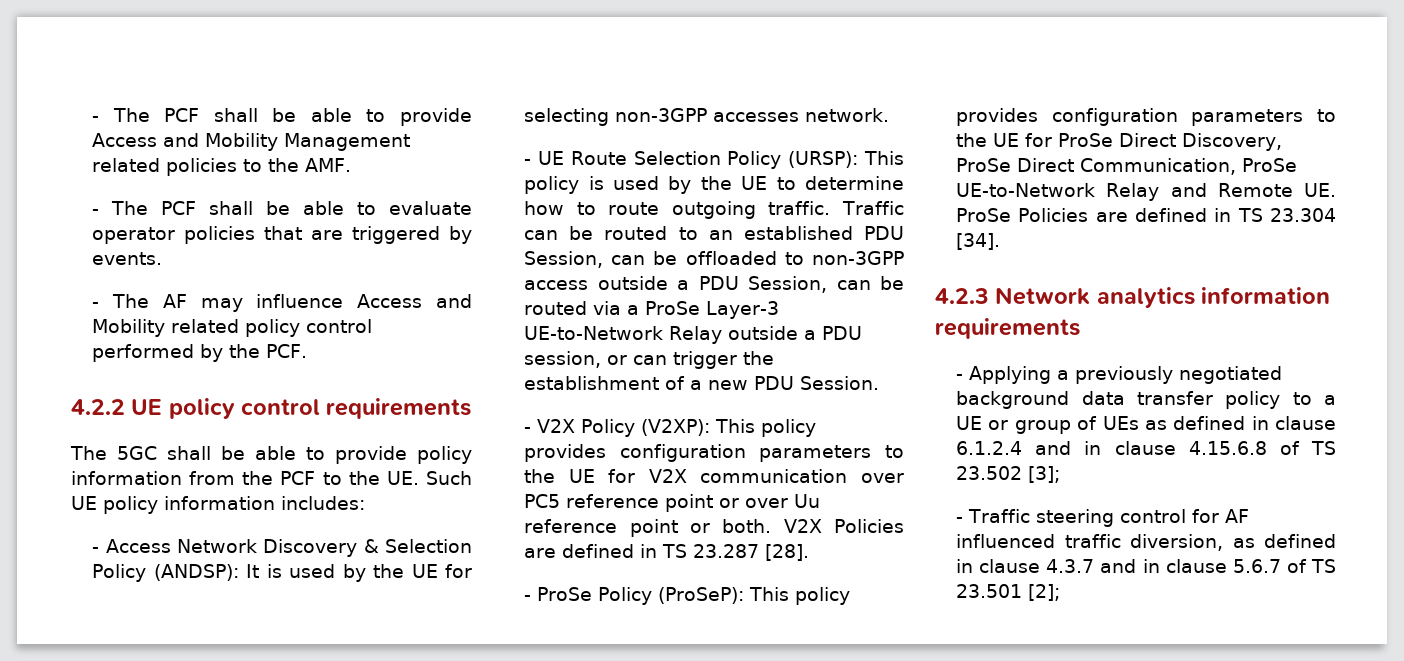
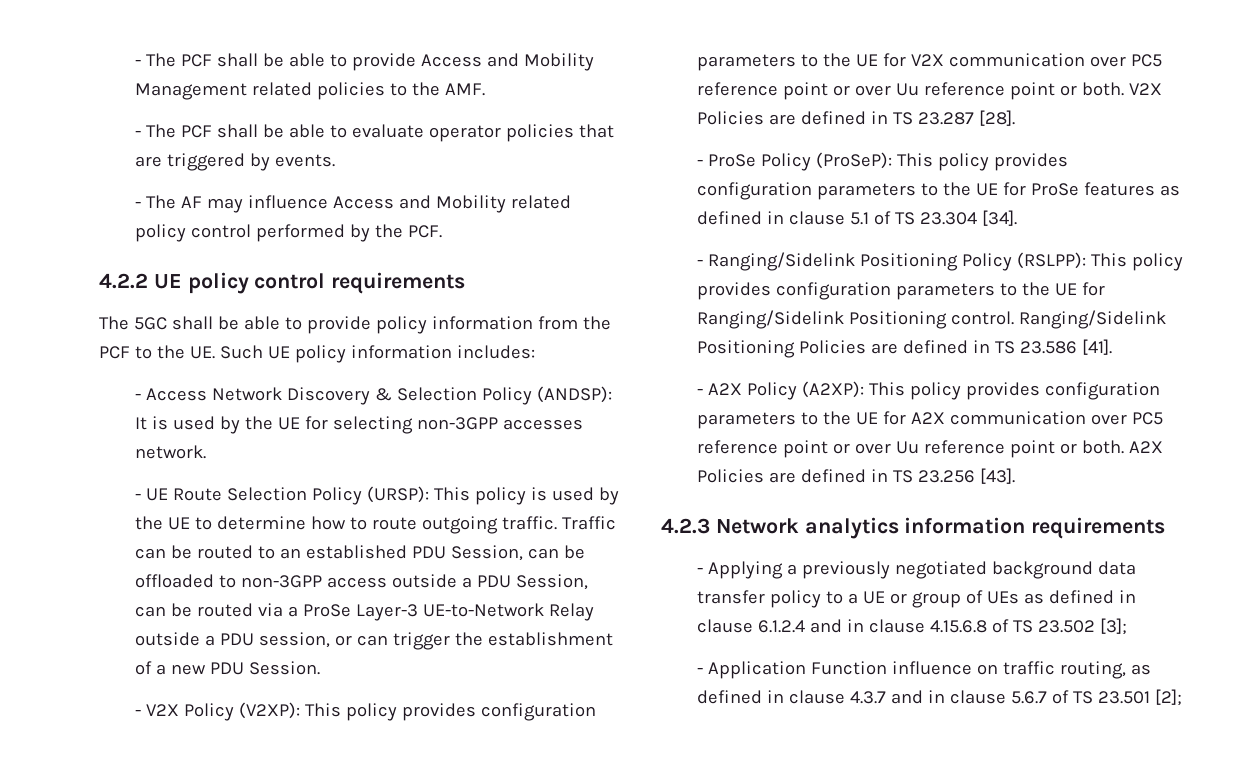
- - ProSe Policy (ProSeP): This policy provides configuration parameters to the UE for ProSe Direct Discovery, ProSe Direct Communication, ProSe UE-to-Network Relay and Remote UE. ProSe Policies are defined in TS 23.304 [34].
+ - ProSe Policy (ProSeP): This policy provides configuration parameters to the UE for ProSe features as defined in clause 5.1 of TS 23.304 [34].
+ - Ranging/Sidelink Positioning Policy (RSLPP): This policy provides configuration parameters to the UE for Ranging/Sidelink Positioning control. Ranging/Sidelink Positioning Policies are defined in TS 23.586 [41].
+ - A2X Policy (A2XP): This policy provides configuration parameters to the UE for A2X communication over PC5 reference point or over Uu reference point or both. A2X Policies are defined in TS 23.256 [43].
- - Traffic steering control for AF influenced traffic diversion, as defined in clause 4.3.7 and in clause 5.6.7 of TS 23.501 [2];
+ - Application Function influence on traffic routing, as defined in clause 4.3.7 and in clause 5.6.7 of TS 23.501 [2];

